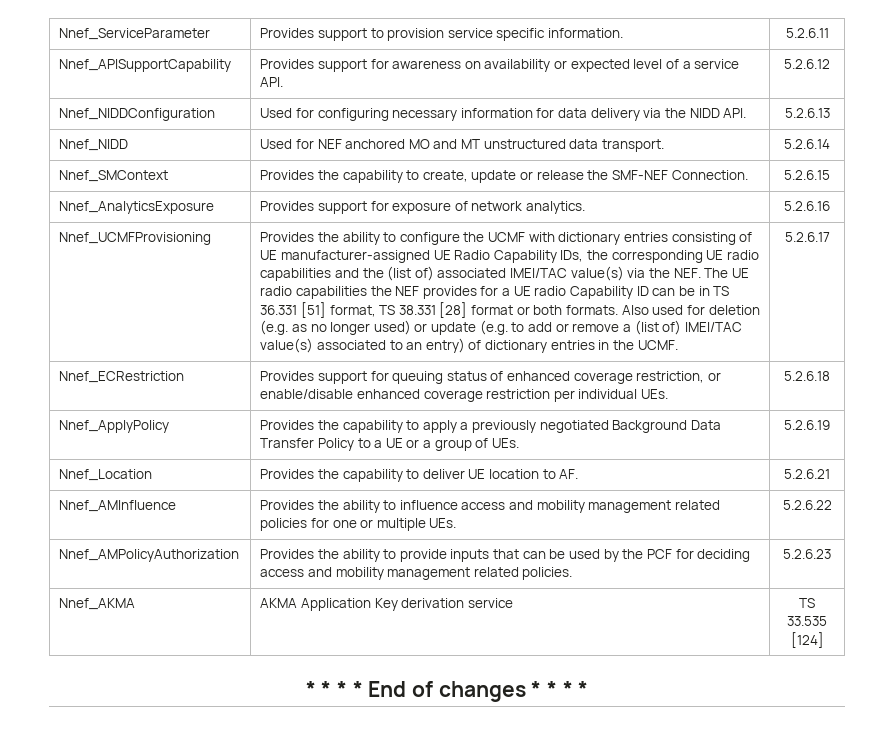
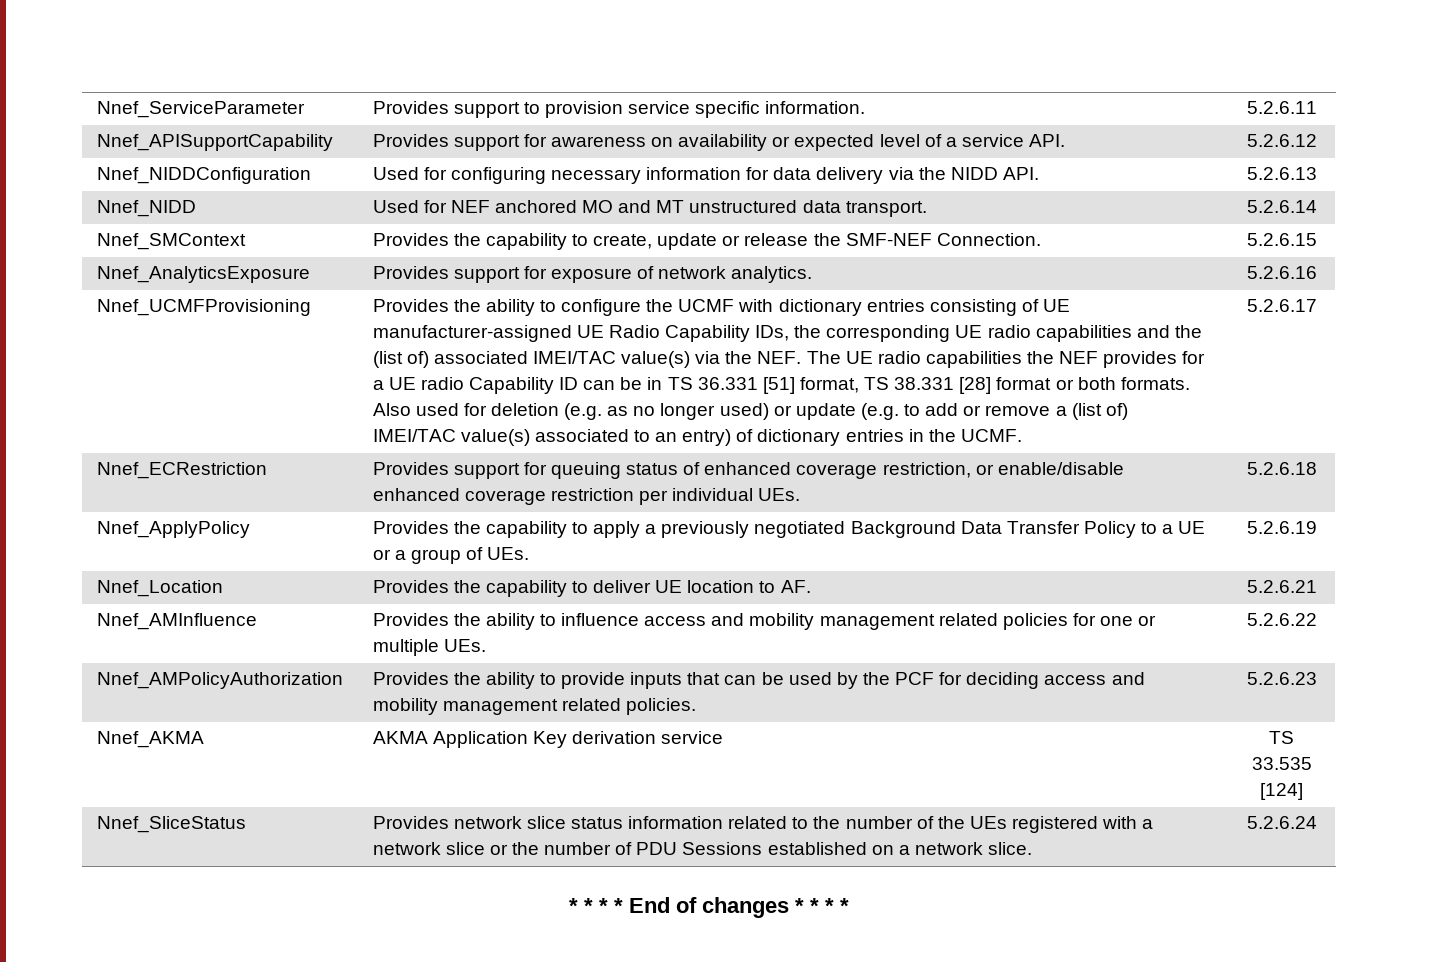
+ Nnef_SliceStatus | Provides network slice status information related to the number of the UEs registered with a network slice or the number of PDU Sessions established on a network slice. | 5.2.6.24

